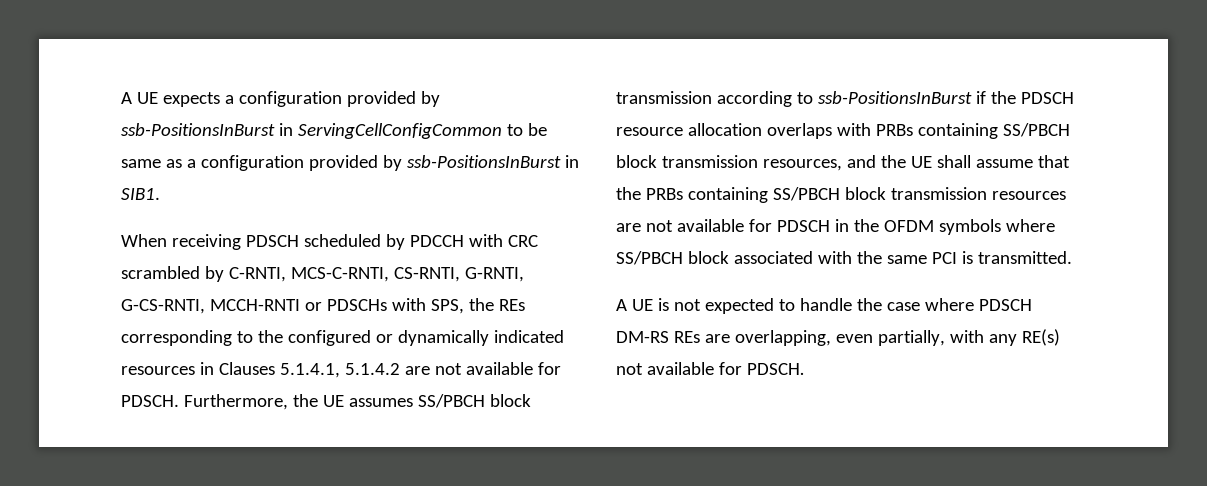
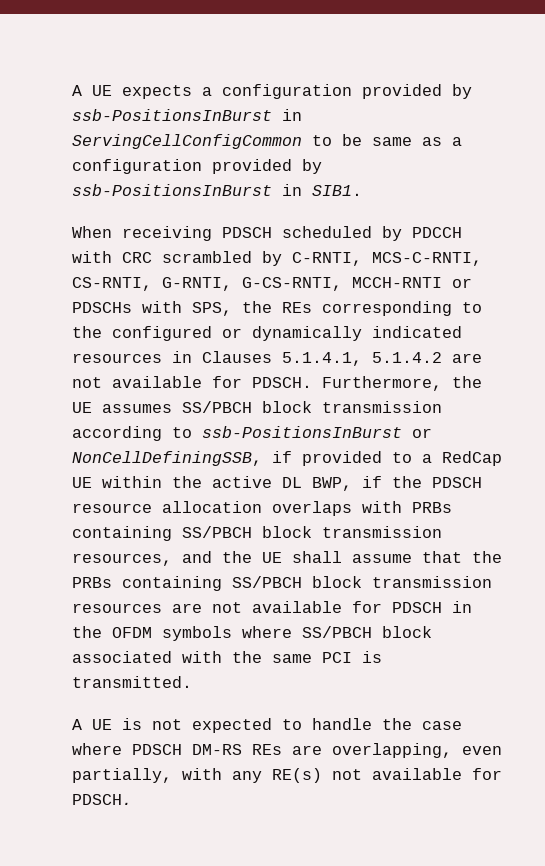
- Furthermore, the UE assumes SS/PBCH block transmission according to ssb-PositionsInBurst if the PDSCH resource allocation overlaps with PRBs containing SS/PBCH block transmission resources, and the UE shall assume that the PRBs containing SS/PBCH block transmission resources are not available for PDSCH in the OFDM symbols where SS/PBCH block associated with the same PCI is transmitted.
+ Furthermore, the UE assumes SS/PBCH block transmission according to ssb-PositionsInBurst or NonCellDefiningSSB, if provided to a RedCap UE within the active DL BWP, if the PDSCH resource allocation overlaps with PRBs containing SS/PBCH block transmission resources, and the UE shall assume that the PRBs containing SS/PBCH block transmission resources are not available for PDSCH in the OFDM symbols where SS/PBCH block associated with the same PCI is transmitted.

